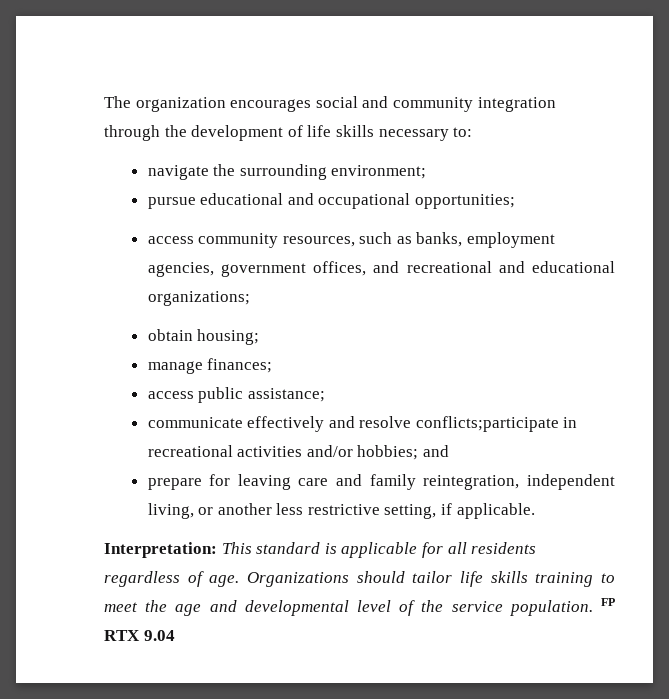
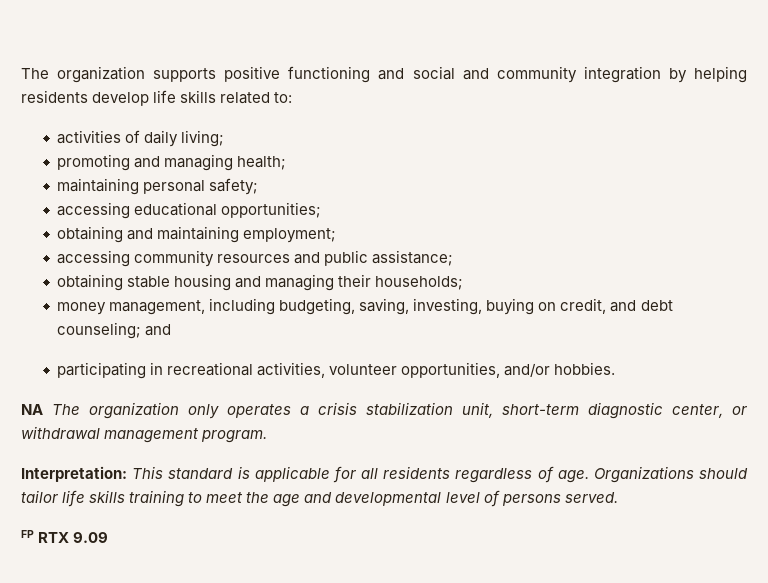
- The organization encourages social and community integration through the development of life skills necessary to:
+ The organization supports positive functioning and social and community integration by helping residents develop life skills related to:
- navigate the surrounding environment;
- pursue educational and occupational opportunities;
- access community resources, such as banks, employment agencies, government offices, and recreational and educational organizations;
- obtain housing;
- manage finances;
- access public assistance;
- communicate effectively and resolve conflicts;participate in recreational activities and/or hobbies; and
- prepare for leaving care and family reintegration, independent living, or another less restrictive setting, if applicable.
+ activities of daily living;
+ promoting and managing health;
+ maintaining personal safety;
+ accessing educational opportunities;
+ obtaining and maintaining employment;
+ accessing community resources and public assistance;
+ obtaining stable housing and managing their households;
+ money management, including budgeting, saving, investing, buying on credit, and debt counseling; and
+ participating in recreational activities, volunteer opportunities, and/or hobbies.
+ NA The organization only operates a crisis stabilization unit, short-term diagnostic center, or withdrawal management program.
- Organizations should tailor life skills training to meet the age and developmental level of the service population. FP RTX 9.04
+ Organizations should tailor life skills training to meet the age and developmental level of persons served.
+ FP RTX 9.09

